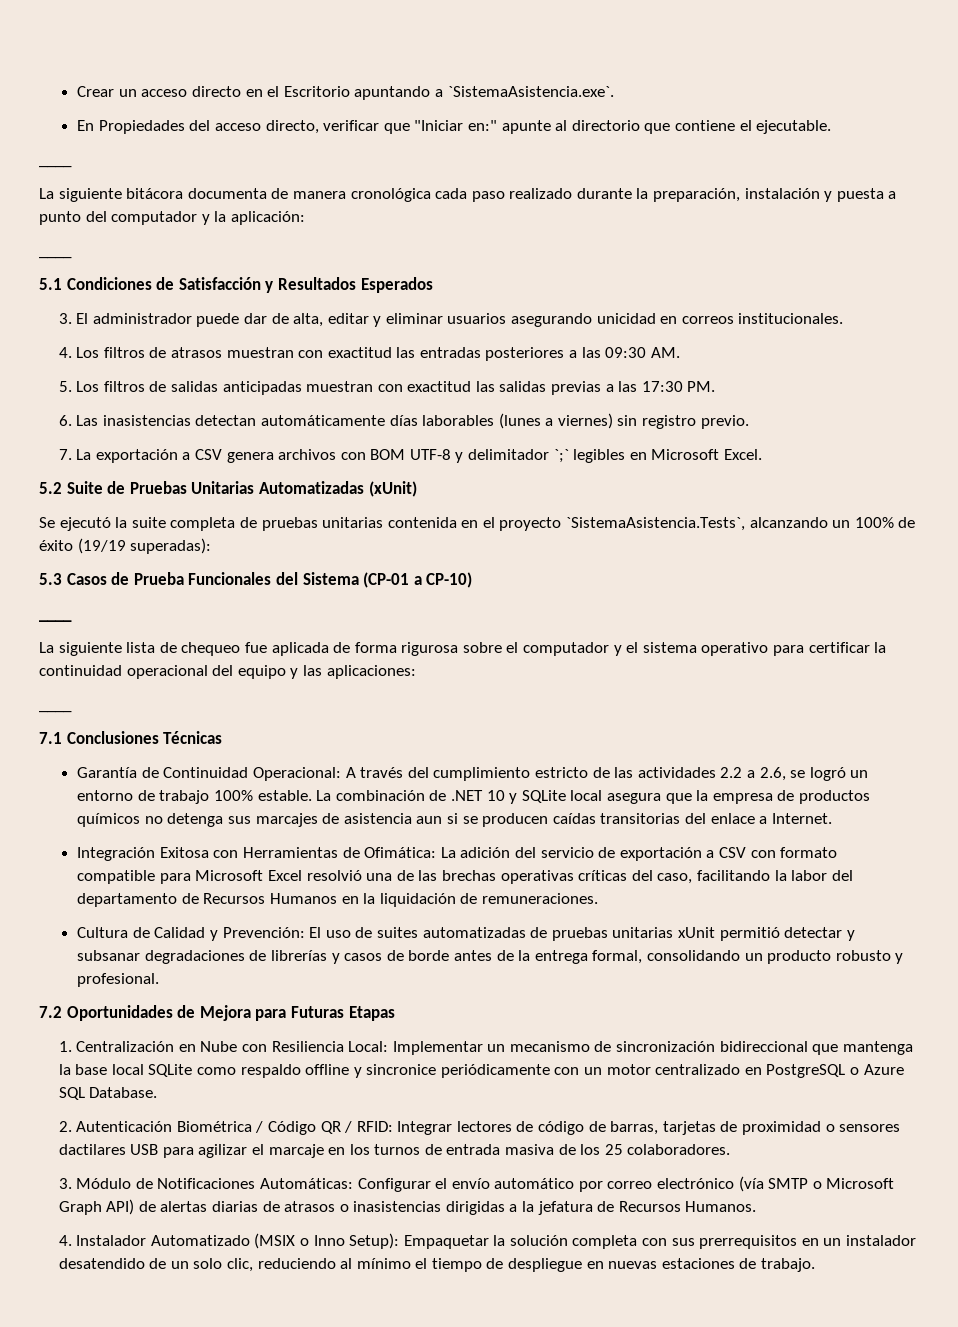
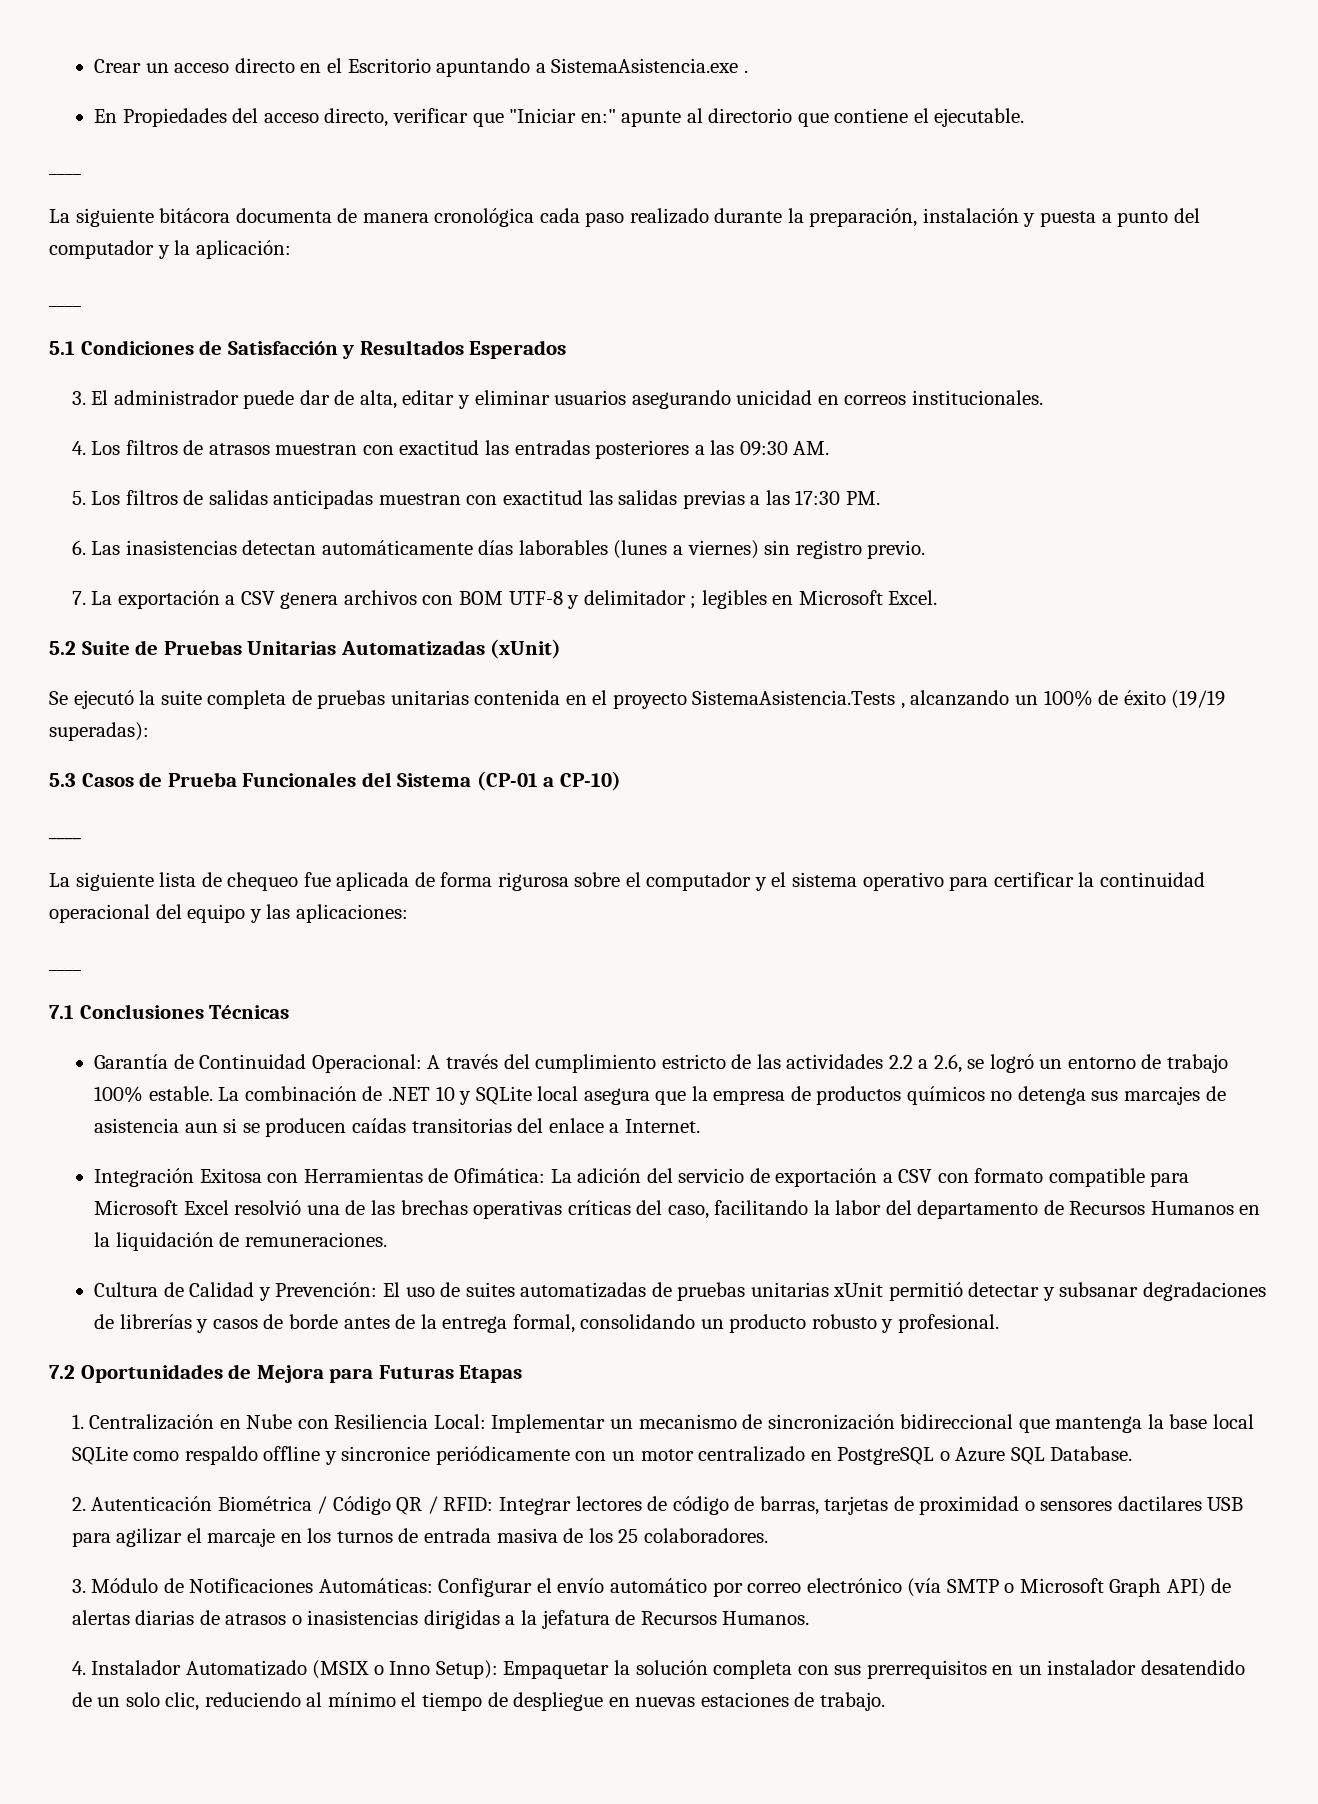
- Crear un acceso directo en el Escritorio apuntando a `SistemaAsistencia.exe`.
+ Crear un acceso directo en el Escritorio apuntando a SistemaAsistencia.exe .
- 7. La exportación a CSV genera archivos con BOM UTF-8 y delimitador `;` legibles en Microsoft Excel.
+ 7. La exportación a CSV genera archivos con BOM UTF-8 y delimitador ; legibles en Microsoft Excel.
- Se ejecutó la suite completa de pruebas unitarias contenida en el proyecto `SistemaAsistencia.Tests`, alcanzando un 100% de éxito (19/19 superadas):
+ Se ejecutó la suite completa de pruebas unitarias contenida en el proyecto SistemaAsistencia.Tests , alcanzando un 100% de éxito (19/19 superadas):

